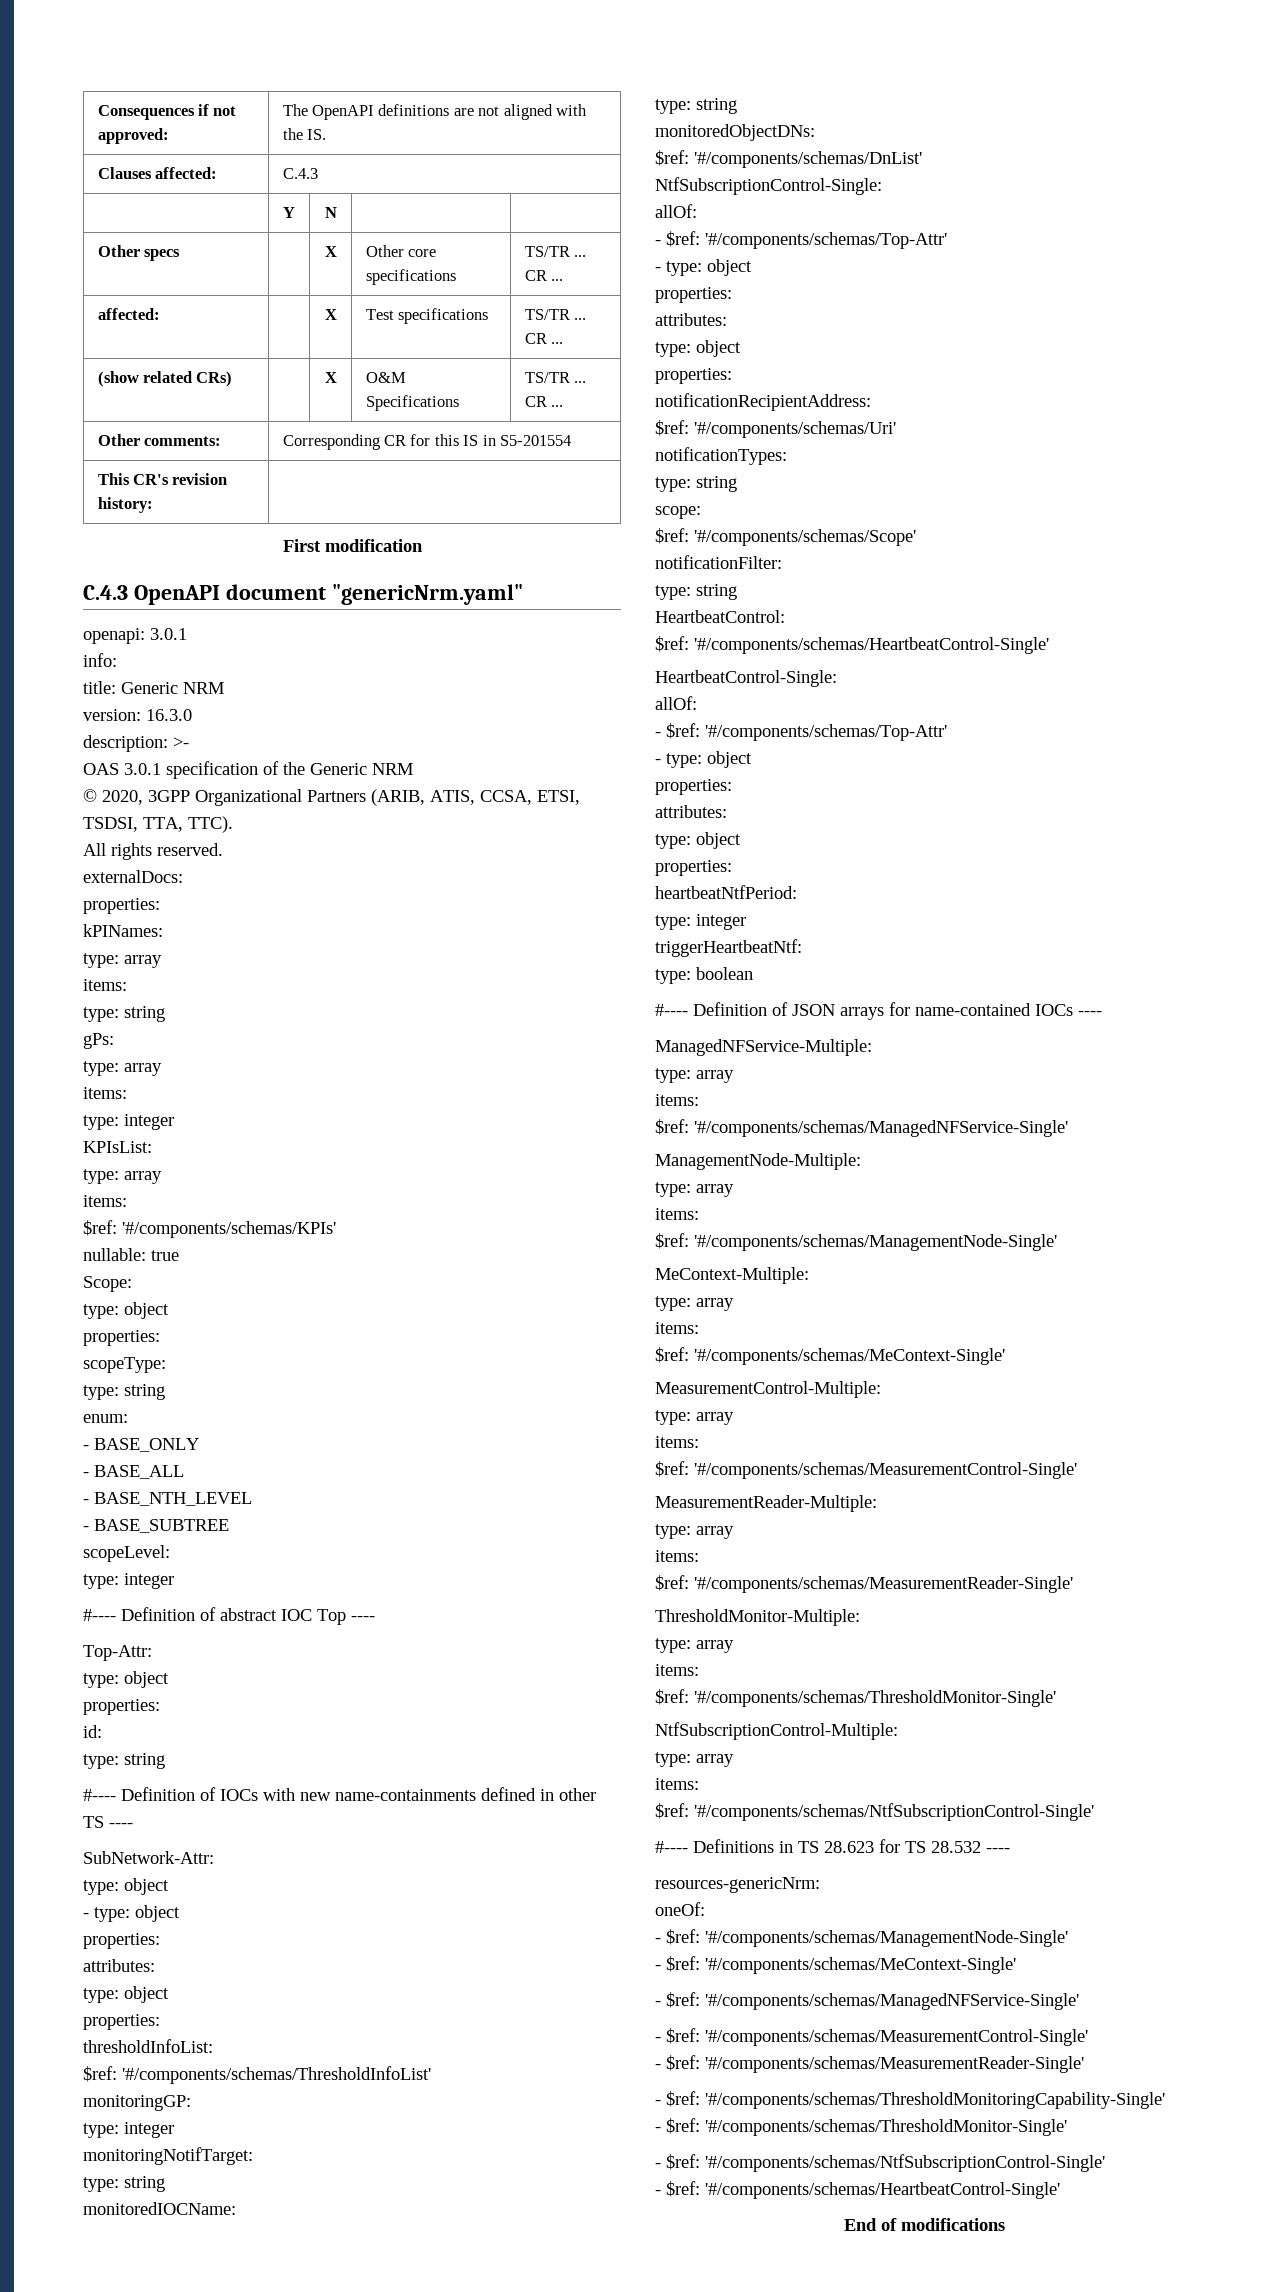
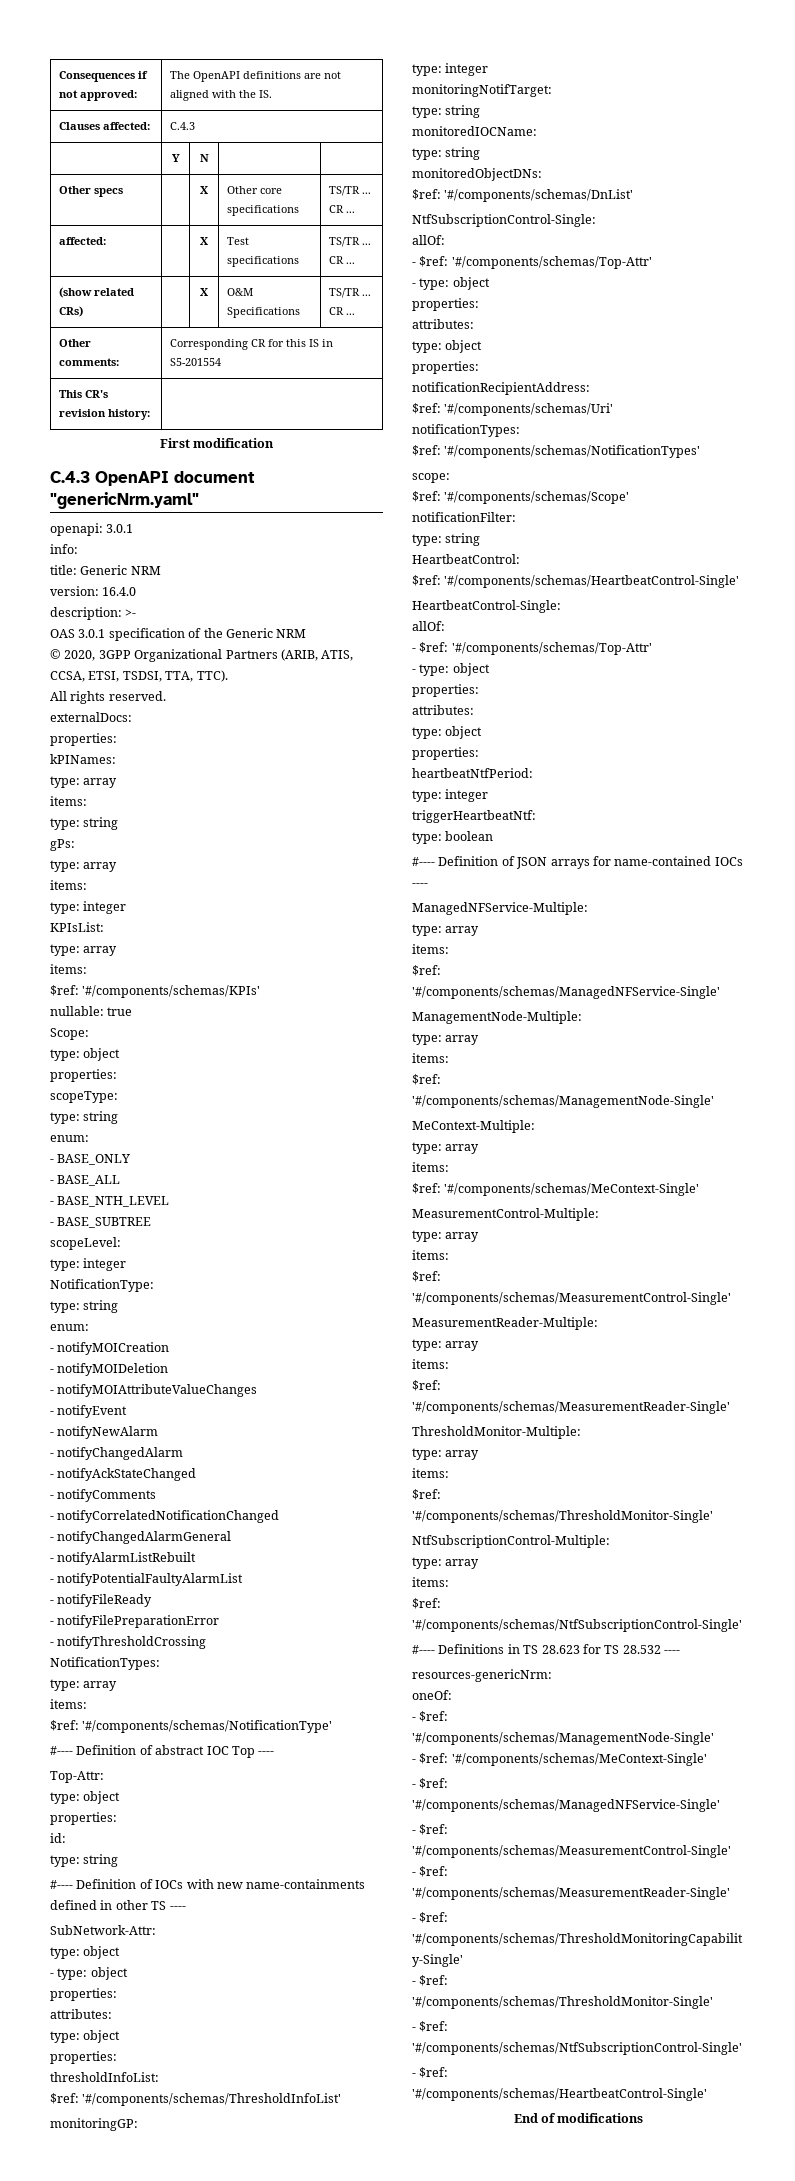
- version: 16.3.0
+ version: 16.4.0
+ NotificationType:
+ type: string
+ enum:
+ - notifyMOICreation
+ - notifyMOIDeletion
+ - notifyMOIAttributeValueChanges
+ - notifyEvent
+ - notifyNewAlarm
+ - notifyChangedAlarm
+ - notifyAckStateChanged
+ - notifyComments
+ - notifyCorrelatedNotificationChanged
+ - notifyChangedAlarmGeneral
+ - notifyAlarmListRebuilt
+ - notifyPotentialFaultyAlarmList
+ - notifyFileReady
+ - notifyFilePreparationError
+ - notifyThresholdCrossing
+ NotificationTypes:
+ type: array
+ items:
+ $ref: '#/components/schemas/NotificationType'
  notificationTypes:
- type: string
+ $ref: '#/components/schemas/NotificationTypes'

